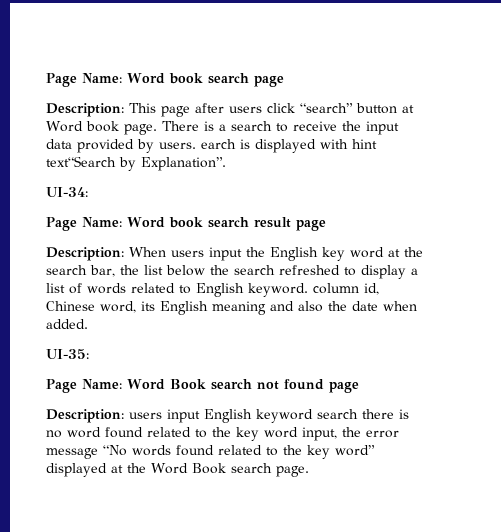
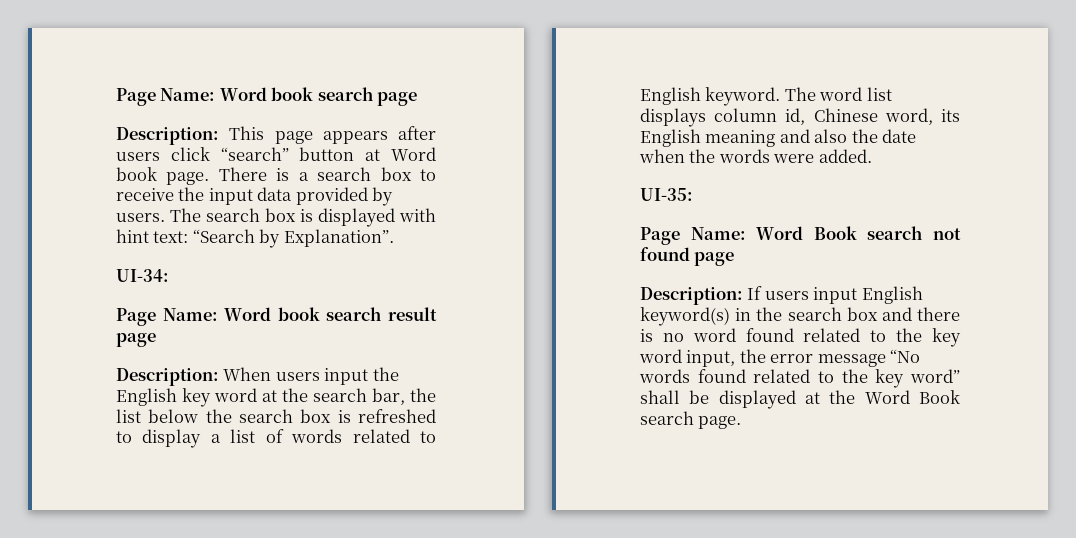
- Description: This page after users click “search” button at Word book page.
+ Description: This page appears after users click “search” button at Word book page.
- There is a search to receive the input data provided by users. earch is displayed with hint text“Search by Explanation”.
+ There is a search box to receive the input data provided by users. The search box is displayed with hint text: “Search by Explanation”.
- Description: When users input the English key word at the search bar, the list below the search refreshed to display a list of words related to English keyword. column id, Chinese word, its English meaning and also the date when added.
+ Description: When users input the English key word at the search bar, the list below the search box is refreshed to display a list of words related to English keyword. The word list displays column id, Chinese word, its English meaning and also the date when the words were added.
- Description: users input English keyword search there is no word found related to the key word input, the error message “No words found related to the key word” displayed at the Word Book search page.
+ Description: If users input English keyword(s) in the search box and there is no word found related to the key word input, the error message “No words found related to the key word” shall be displayed at the Word Book search page.

